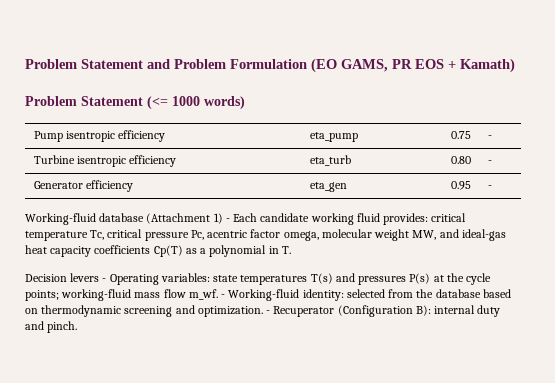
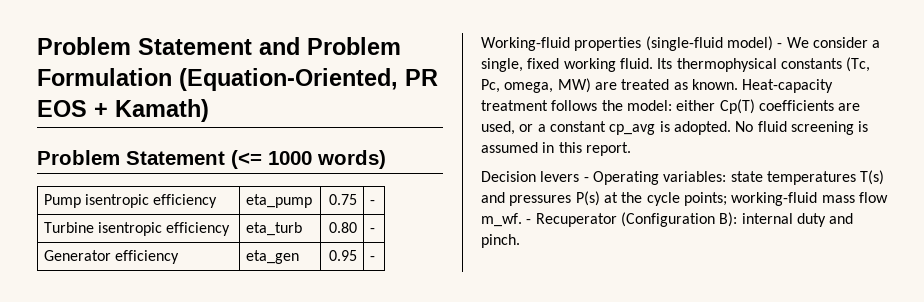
- Problem Statement and Problem Formulation (EO GAMS, PR EOS + Kamath)
+ Problem Statement and Problem Formulation (Equation-Oriented, PR EOS + Kamath)
- Working-fluid database (Attachment 1) - Each candidate working fluid provides: critical temperature Tc, critical pressure Pc, acentric factor omega, molecular weight MW, and ideal-gas heat capacity coefficients Cp(T) as a polynomial in T.
+ Working-fluid properties (single-fluid model) - We consider a single, fixed working fluid. Its thermophysical constants (Tc, Pc, omega, MW) are treated as known. Heat-capacity treatment follows the model: either Cp(T) coefficients are used, or a constant cp_avg is adopted. No fluid screening is assumed in this report.
- - Working-fluid identity: selected from the database based on thermodynamic screening and optimization. - Recuperator (Configuration B): internal duty and pinch.
+ - Recuperator (Configuration B): internal duty and pinch.

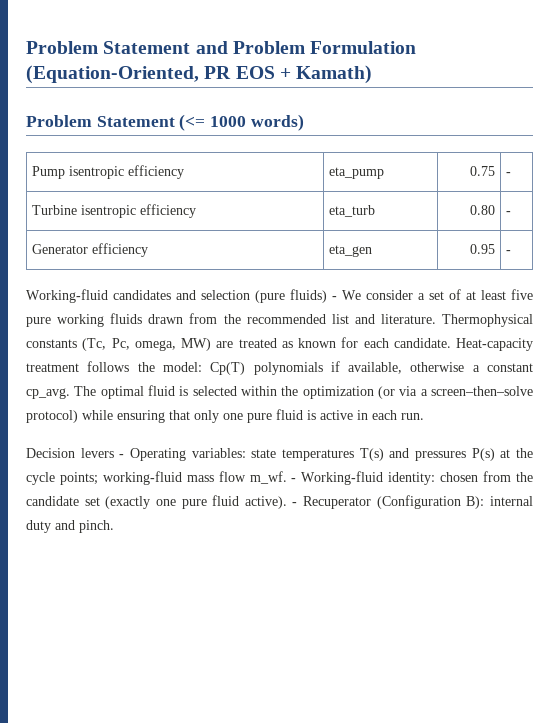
- Working-fluid properties (single-fluid model) - We consider a single, fixed working fluid. Its thermophysical constants (Tc, Pc, omega, MW) are treated as known.
+ Working-fluid candidates and selection (pure fluids) - We consider a set of at least five pure working fluids drawn from the recommended list and literature. Thermophysical constants (Tc, Pc, omega, MW) are treated as known for each candidate.
- Heat-capacity treatment follows the model: either Cp(T) coefficients are used, or a constant cp_avg is adopted. No fluid screening is assumed in this report.
+ Heat-capacity treatment follows the model: Cp(T) polynomials if available, otherwise a constant cp_avg. The optimal fluid is selected within the optimization (or via a screen–then–solve protocol) while ensuring that only one pure fluid is active in each run.
- - Recuperator (Configuration B): internal duty and pinch.
+ - Working-fluid identity: chosen from the candidate set (exactly one pure fluid active). - Recuperator (Configuration B): internal duty and pinch.

